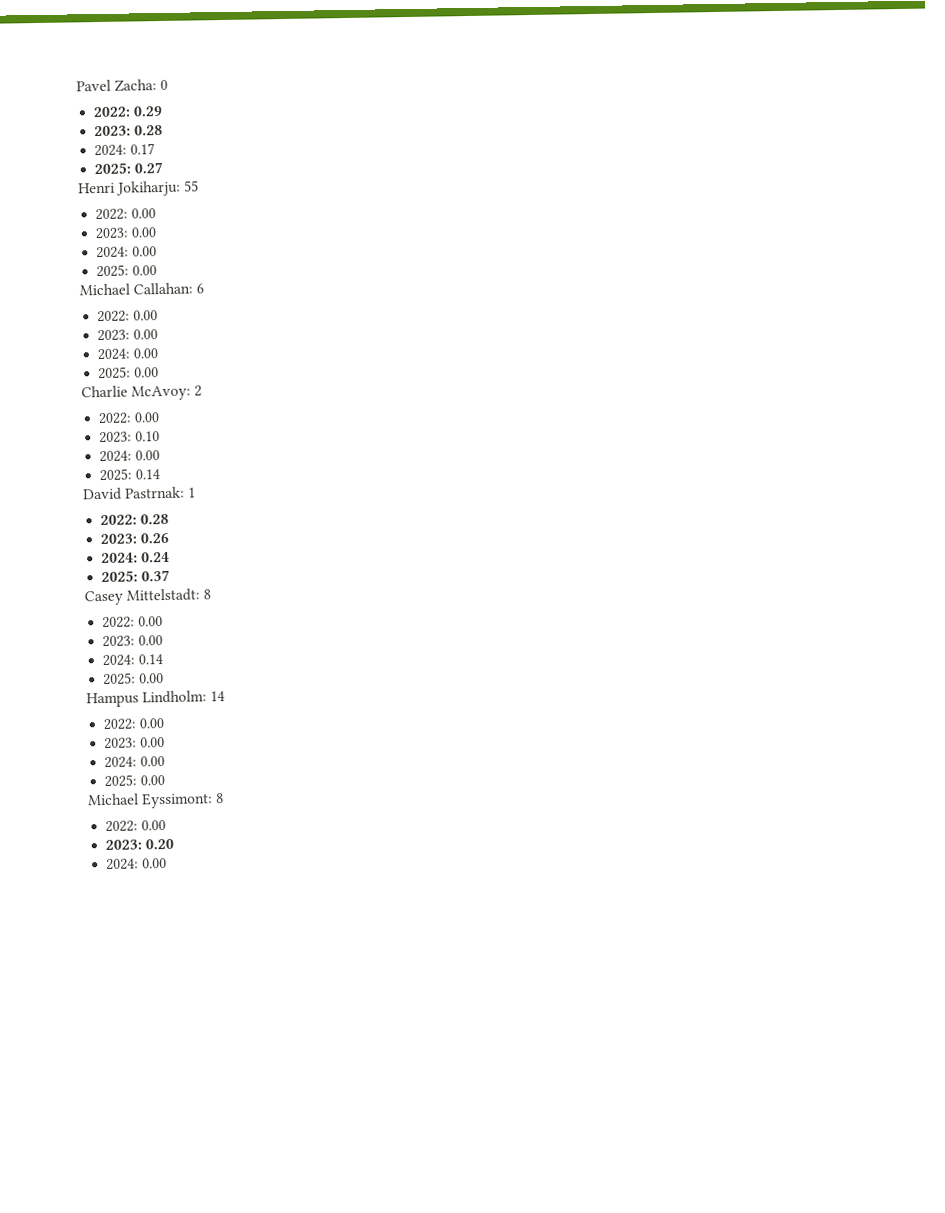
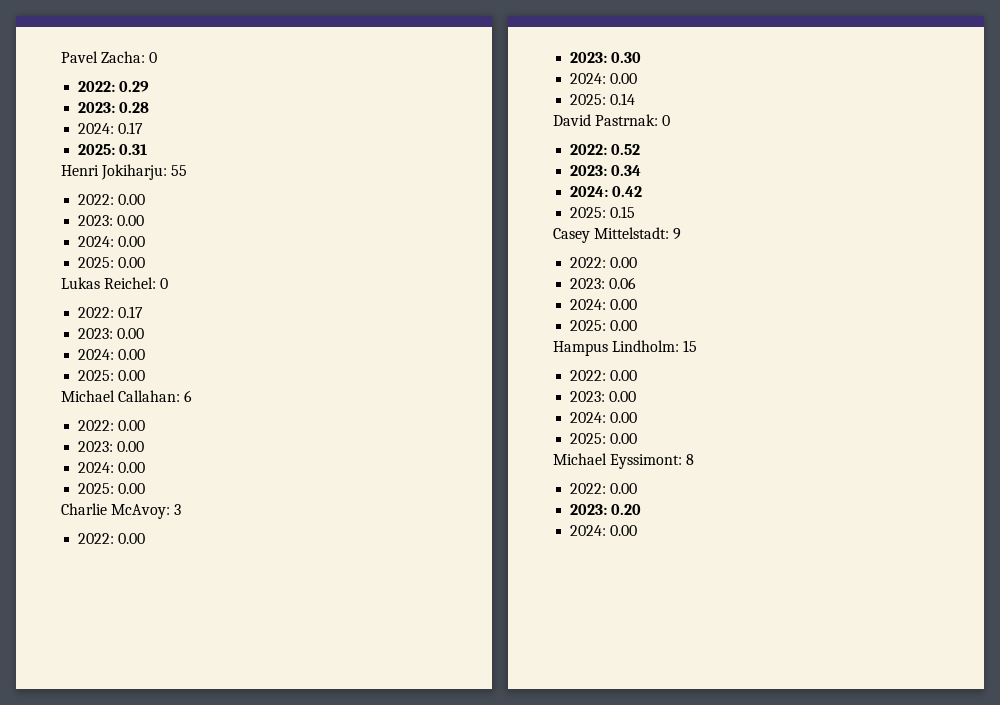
- 2025: 0.27
+ 2025: 0.31
+ Lukas Reichel: 0
+ 2022: 0.17
+ 2023: 0.00
+ 2024: 0.00
+ 2025: 0.00
- Charlie McAvoy: 2
+ Charlie McAvoy: 3
  2022: 0.00
- 2023: 0.10
+ 2023: 0.30
- David Pastrnak: 1
- 2022: 0.28
- 2023: 0.26
- 2024: 0.24
- 2025: 0.37
+ David Pastrnak: 0
+ 2022: 0.52
+ 2023: 0.34
+ 2024: 0.42
+ 2025: 0.15
- Casey Mittelstadt: 8
+ Casey Mittelstadt: 9
  2022: 0.00
- 2023: 0.00
- 2024: 0.14
+ 2023: 0.06
+ 2024: 0.00
- Hampus Lindholm: 14
+ Hampus Lindholm: 15

